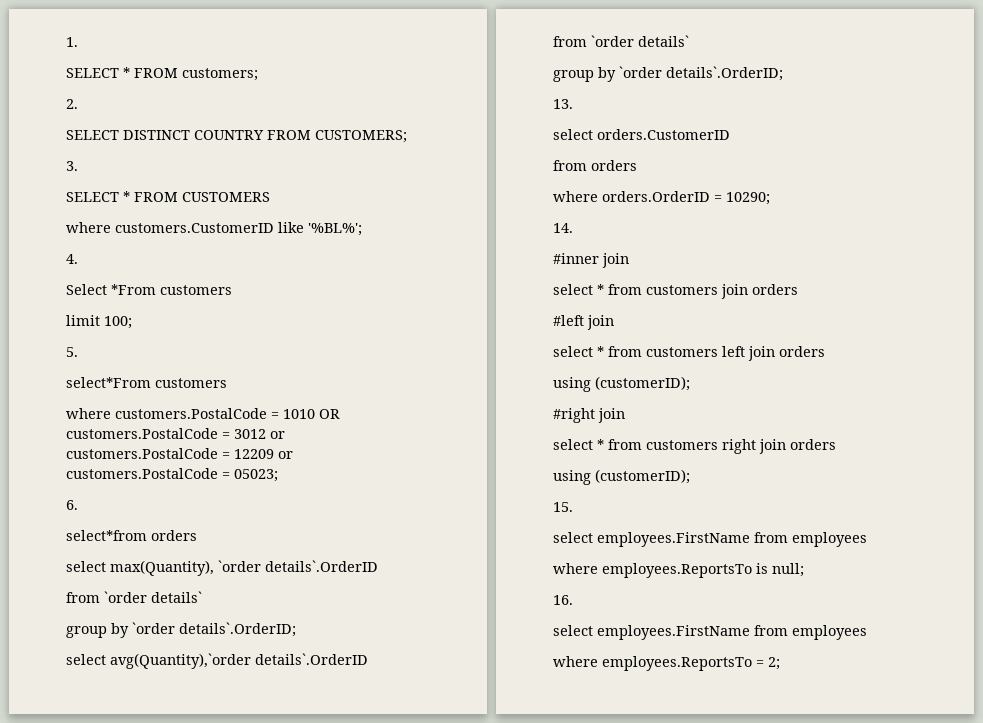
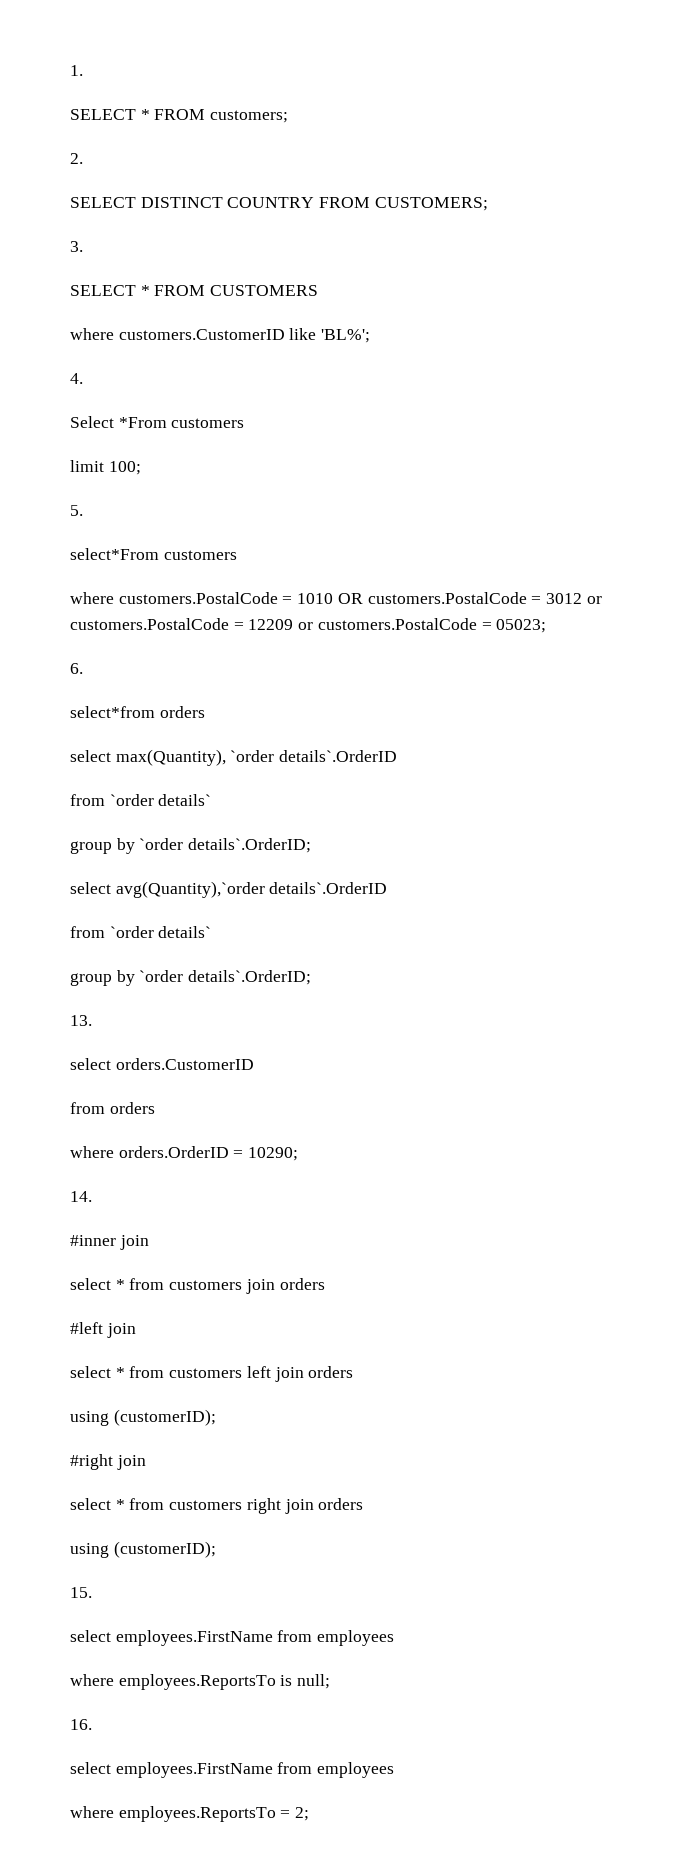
- where customers.CustomerID like '%BL%';
+ where customers.CustomerID like 'BL%';

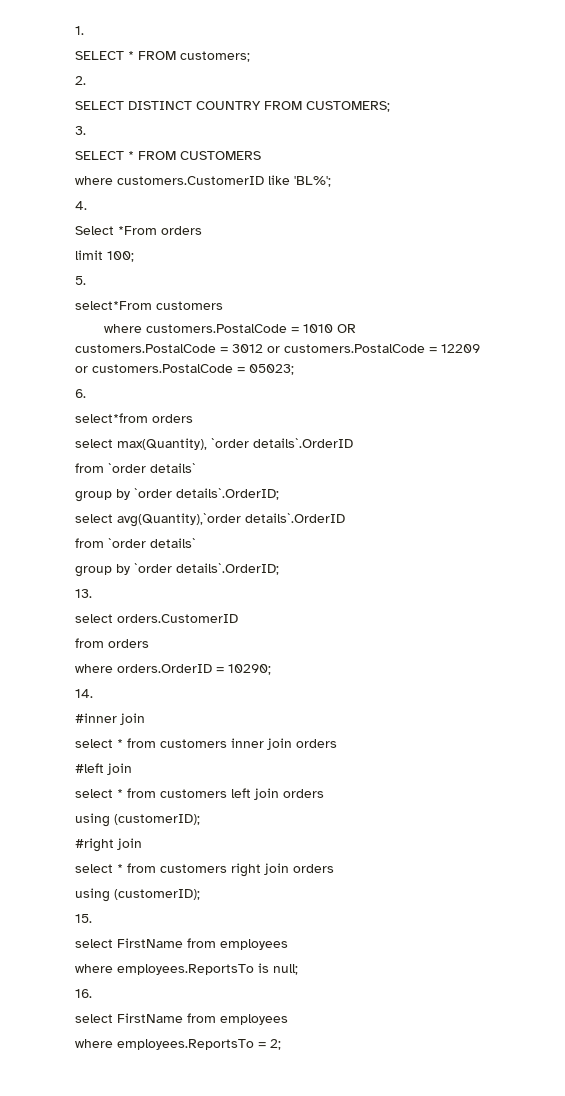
- Select *From customers
+ Select *From orders
- select * from customers join orders
+ select * from customers inner join orders
  15.
- select employees.FirstName from employees
+ select FirstName from employees
  16.
- select employees.FirstName from employees
+ select FirstName from employees

